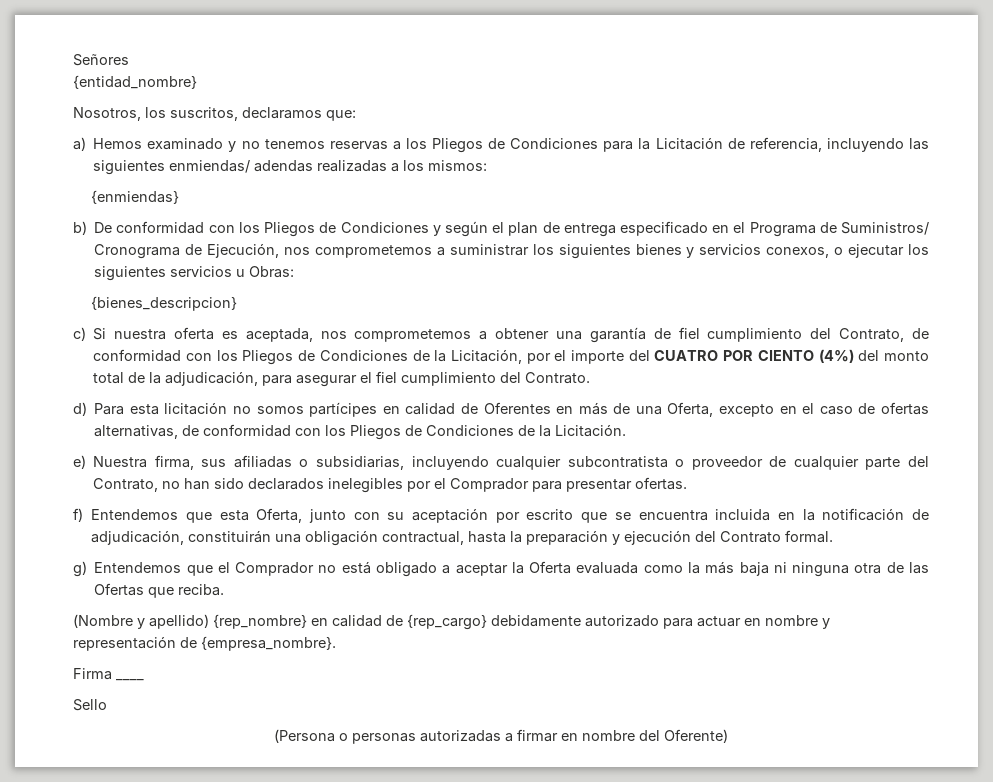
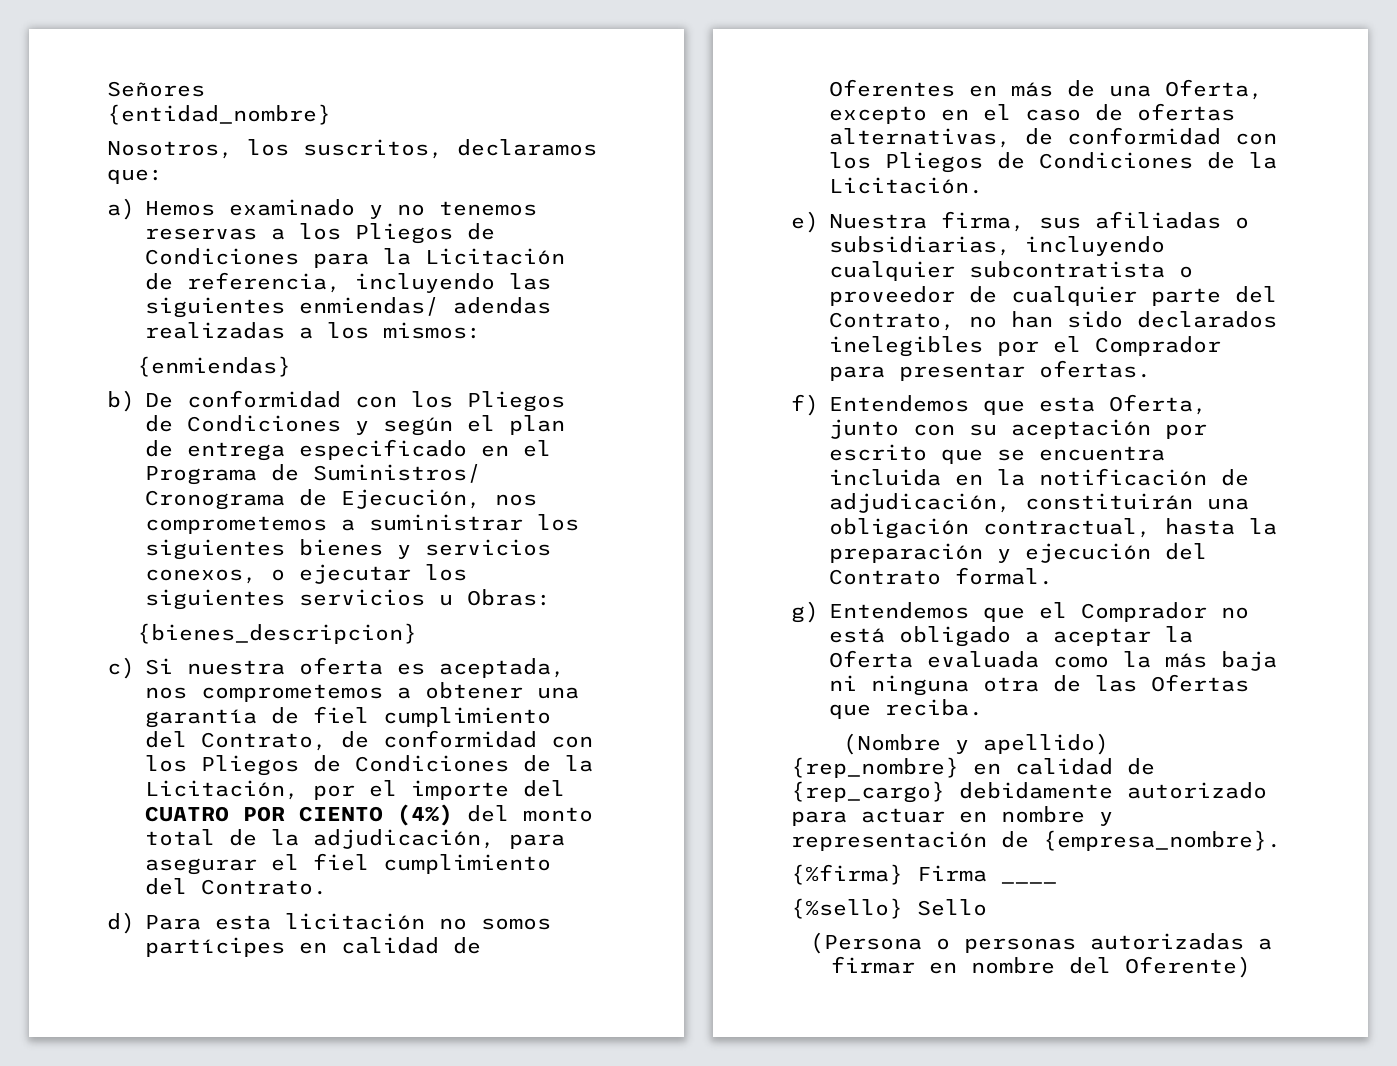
- Firma ____
+ {%firma} Firma ____
- Sello
+ {%sello} Sello

